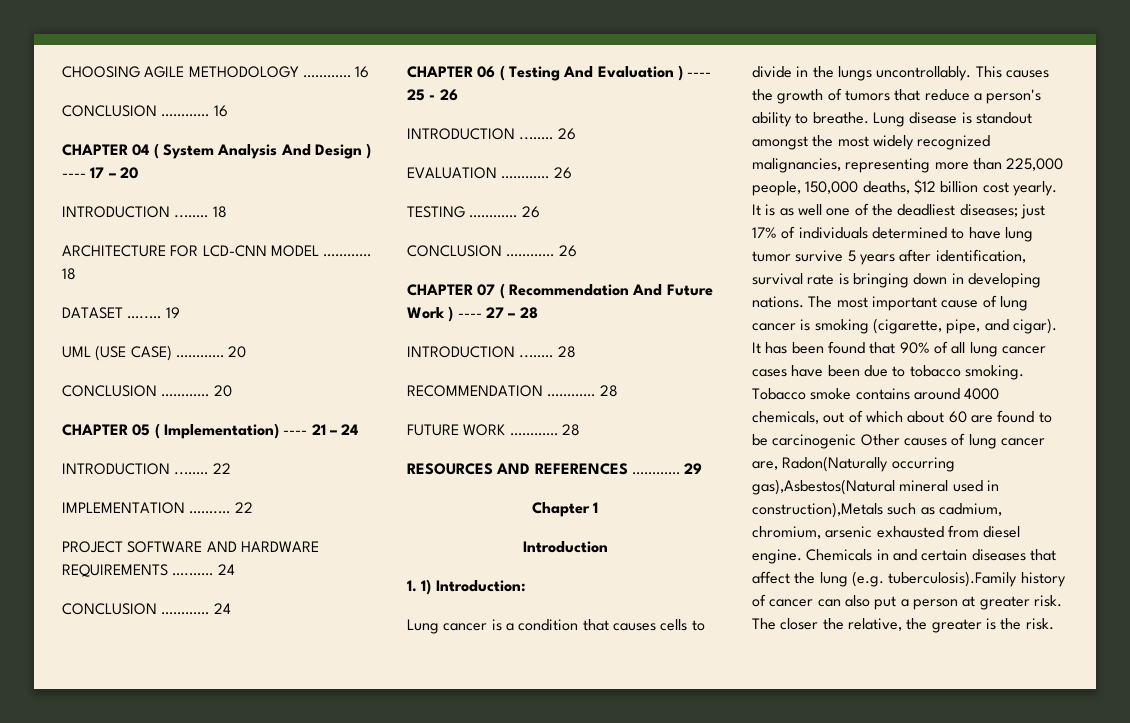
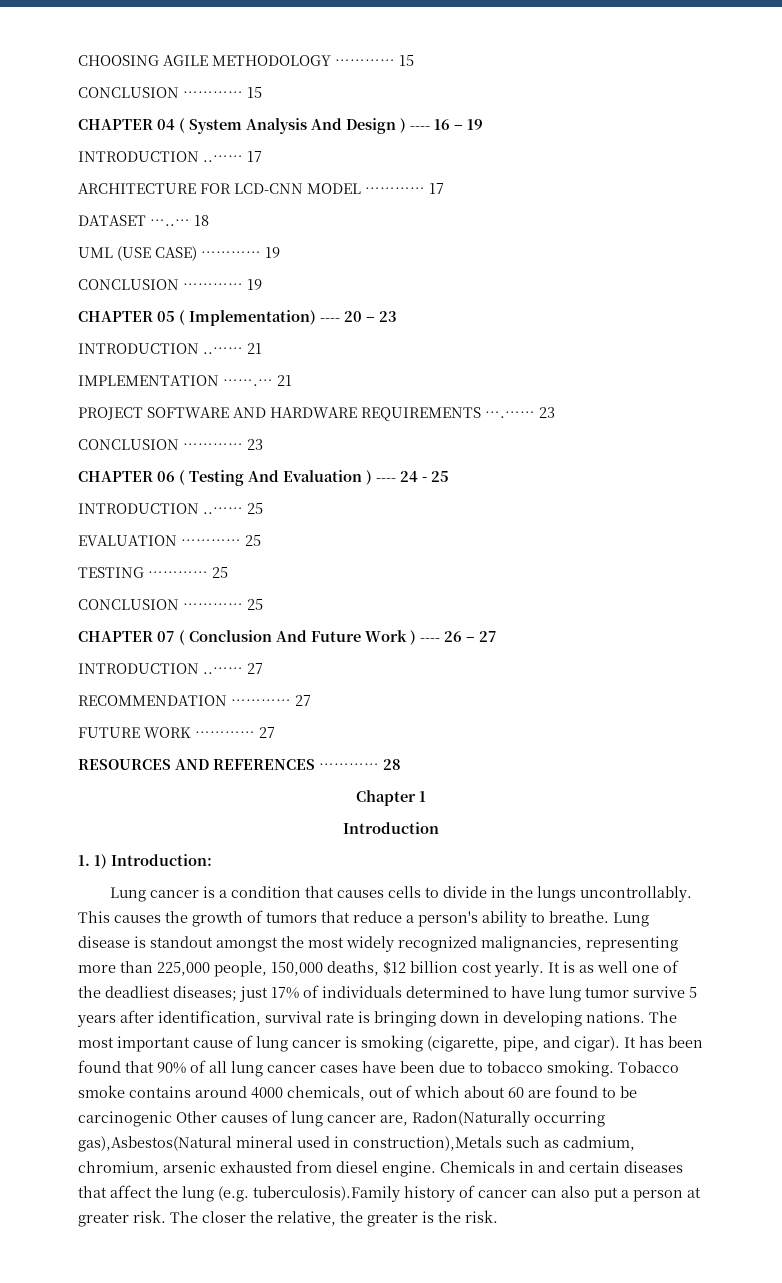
- CHOOSING AGILE METHODOLOGY ………… 16
- CONCLUSION ………… 16
+ CHOOSING AGILE METHODOLOGY ………… 15
+ CONCLUSION ………… 15
- CHAPTER 04 ( System Analysis And Design ) ---- 17 – 20
- INTRODUCTION ..…… 18
+ CHAPTER 04 ( System Analysis And Design ) ---- 16 – 19
+ INTRODUCTION ..…… 17
- ARCHITECTURE FOR LCD-CNN MODEL ………… 18
+ ARCHITECTURE FOR LCD-CNN MODEL ………… 17
- 19
+ 18
- UML (USE CASE) ………… 20
- CONCLUSION ………… 20
+ UML (USE CASE) ………… 19
+ CONCLUSION ………… 19
- CHAPTER 05 ( Implementation) ---- 21 – 24
- INTRODUCTION ..…… 22
+ CHAPTER 05 ( Implementation) ---- 20 – 23
+ INTRODUCTION ..…… 21
- IMPLEMENTATION …….… 22
+ IMPLEMENTATION …….… 21
- PROJECT SOFTWARE AND HARDWARE REQUIREMENTS ….…… 24
- CONCLUSION ………… 24
+ PROJECT SOFTWARE AND HARDWARE REQUIREMENTS ….…… 23
+ CONCLUSION ………… 23
- CHAPTER 06 ( Testing And Evaluation ) ---- 25 - 26
- INTRODUCTION ..…… 26
+ CHAPTER 06 ( Testing And Evaluation ) ---- 24 - 25
+ INTRODUCTION ..…… 25
- EVALUATION ………… 26
+ EVALUATION ………… 25
- TESTING ………… 26
- CONCLUSION ………… 26
+ TESTING ………… 25
+ CONCLUSION ………… 25
- CHAPTER 07 ( Recommendation And Future Work ) ---- 27 – 28
- INTRODUCTION ..…… 28
+ CHAPTER 07 ( Conclusion And Future Work ) ---- 26 – 27
+ INTRODUCTION ..…… 27
- RECOMMENDATION ………… 28
+ RECOMMENDATION ………… 27
- FUTURE WORK ………… 28
+ FUTURE WORK ………… 27
- 29
+ 28

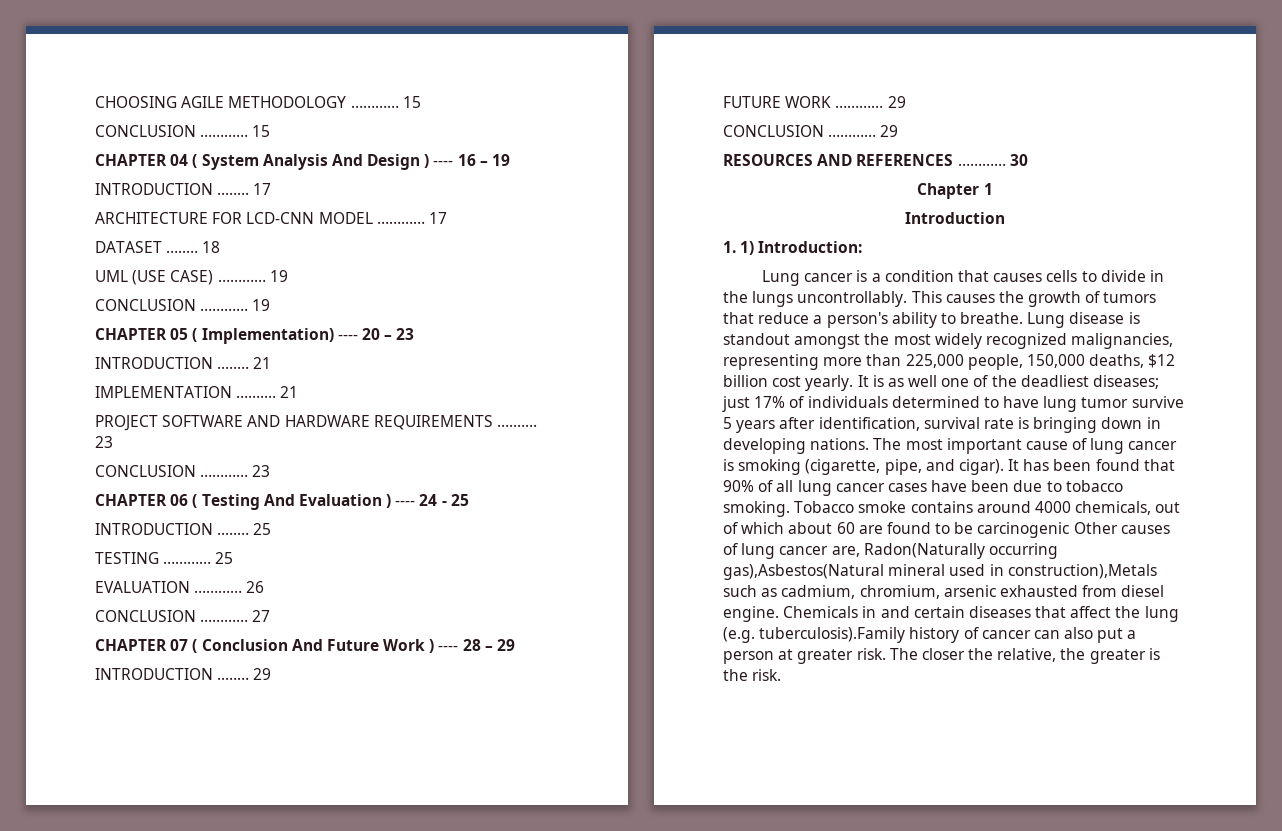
- EVALUATION ………… 25
- CONCLUSION ………… 25
+ EVALUATION ………… 26
+ CONCLUSION ………… 27
- CHAPTER 07 ( Conclusion And Future Work ) ---- 26 – 27
- INTRODUCTION ..…… 27
- RECOMMENDATION ………… 27
+ CHAPTER 07 ( Conclusion And Future Work ) ---- 28 – 29
+ INTRODUCTION ..…… 29
- FUTURE WORK ………… 27
+ FUTURE WORK ………… 29
+ CONCLUSION ………… 29
- 28
+ 30

